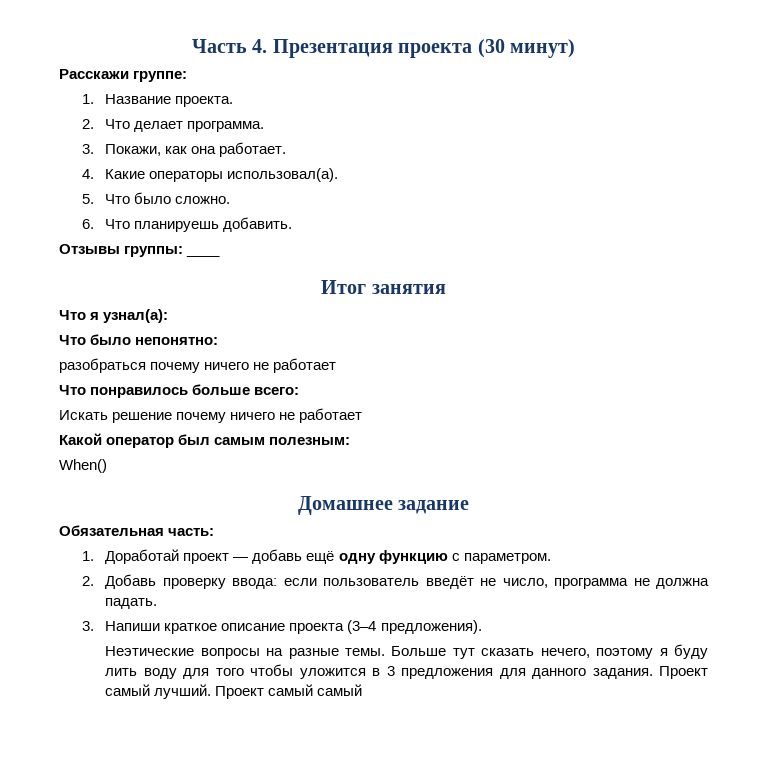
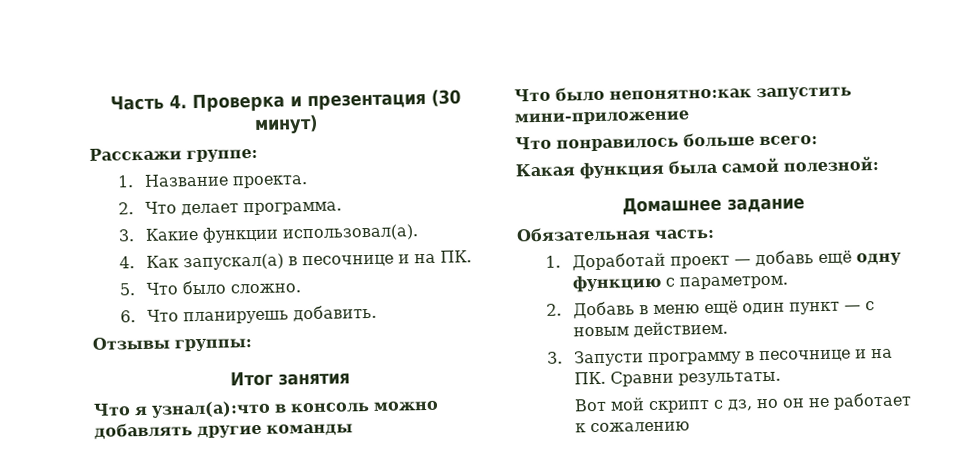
- Часть 4. Презентация проекта (30 минут)
+ Часть 4. Проверка и презентация (30 минут)
- 3. Покажи, как она работает.
- 4. Какие операторы использовал(а).
+ 3. Какие функции использовал(а).
+ 4. Как запускал(а) в песочнице и на ПК.
- Отзывы группы: ____
+ Отзывы группы:
- Что я узнал(а):
- Что было непонятно:
- разобраться почему ничего не работает
+ Что я узнал(а):что в консоль можно добавлять другие команды
+ Что было непонятно:как запустить мини-приложение
  Что понравилось больше всего:
- Искать решение почему ничего не работает
- Какой оператор был самым полезным:
- When()
+ Какая функция была самой полезной:
- 2. Добавь проверку ввода: если пользователь введёт не число, программа не должна падать.
- 3. Напиши краткое описание проекта (3–4 предложения).
- Неэтические вопросы на разные темы. Больше тут сказать нечего, поэтому я буду лить воду для того чтобы уложится в 3 предложения для данного задания. Проект самый лучший. Проект самый самый
+ 2. Добавь в меню ещё один пункт — с новым действием.
+ 3. Запусти программу в песочнице и на ПК. Сравни результаты.
+ Вот мой скрипт с дз, но он не работает к сожалению

